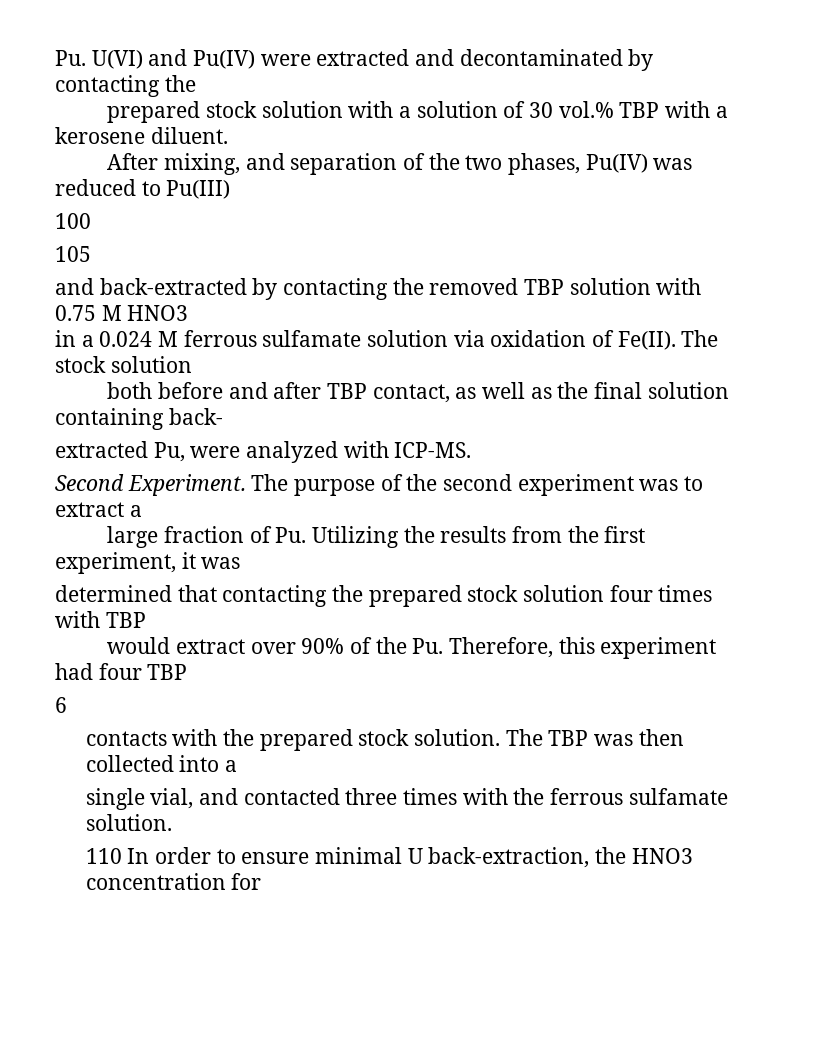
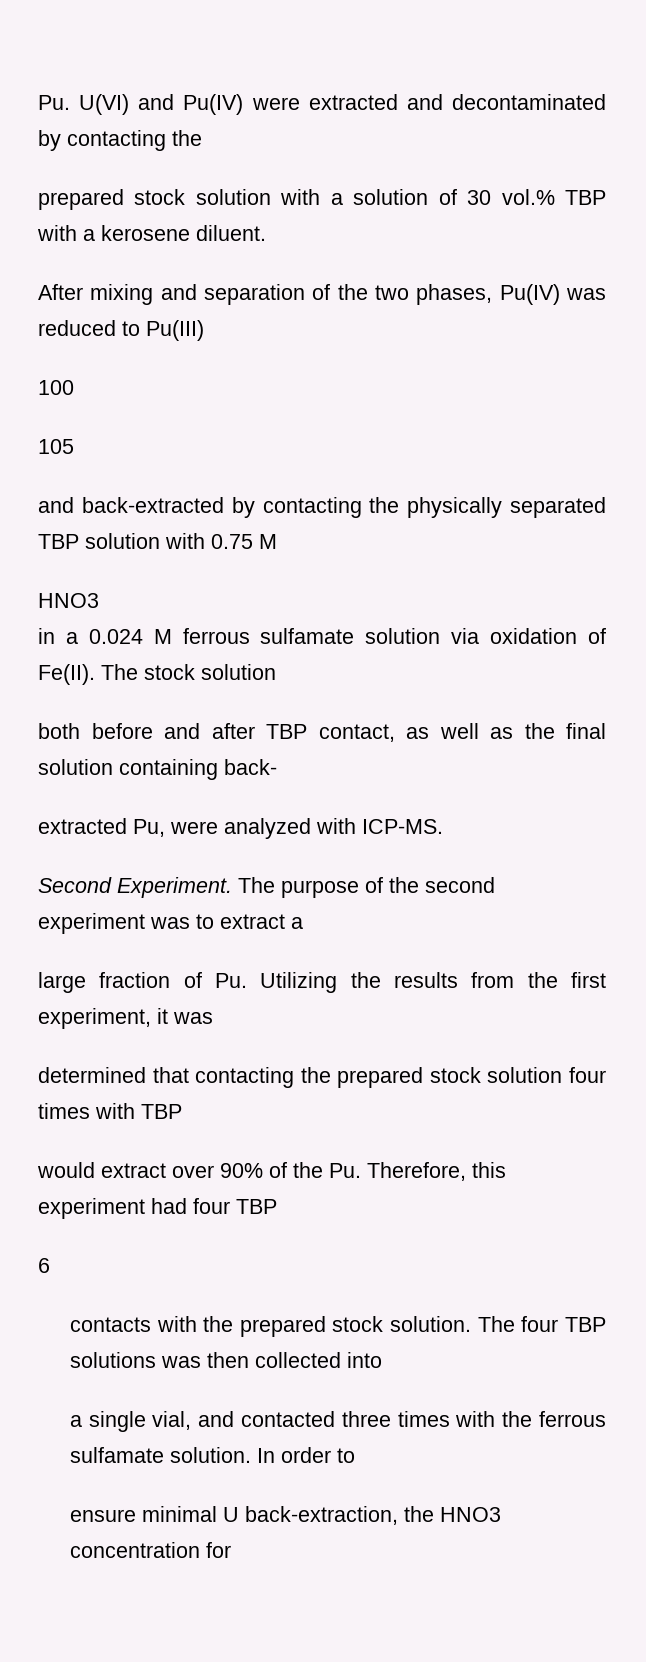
- After mixing, and separation of the two phases, Pu(IV) was reduced to Pu(III)
+ After mixing and separation of the two phases, Pu(IV) was reduced to Pu(III)
- and back-extracted by contacting the removed TBP solution with 0.75 M HNO3
+ and back-extracted by contacting the physically separated TBP solution with 0.75 M
+ HNO3
- The TBP was then collected into a
- single vial, and contacted three times with the ferrous sulfamate solution.
- 110 In order to ensure minimal U back-extraction, the HNO3 concentration for
+ The four TBP solutions was then collected into
+ a single vial, and contacted three times with the ferrous sulfamate solution. In order to
+ ensure minimal U back-extraction, the HNO3 concentration for

